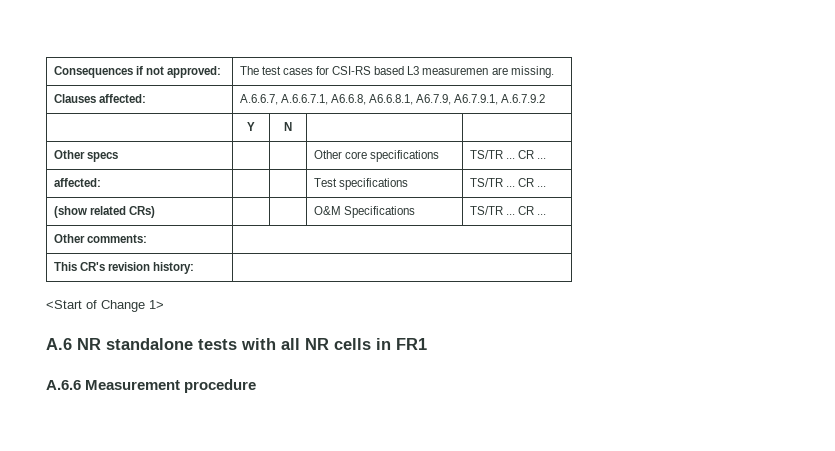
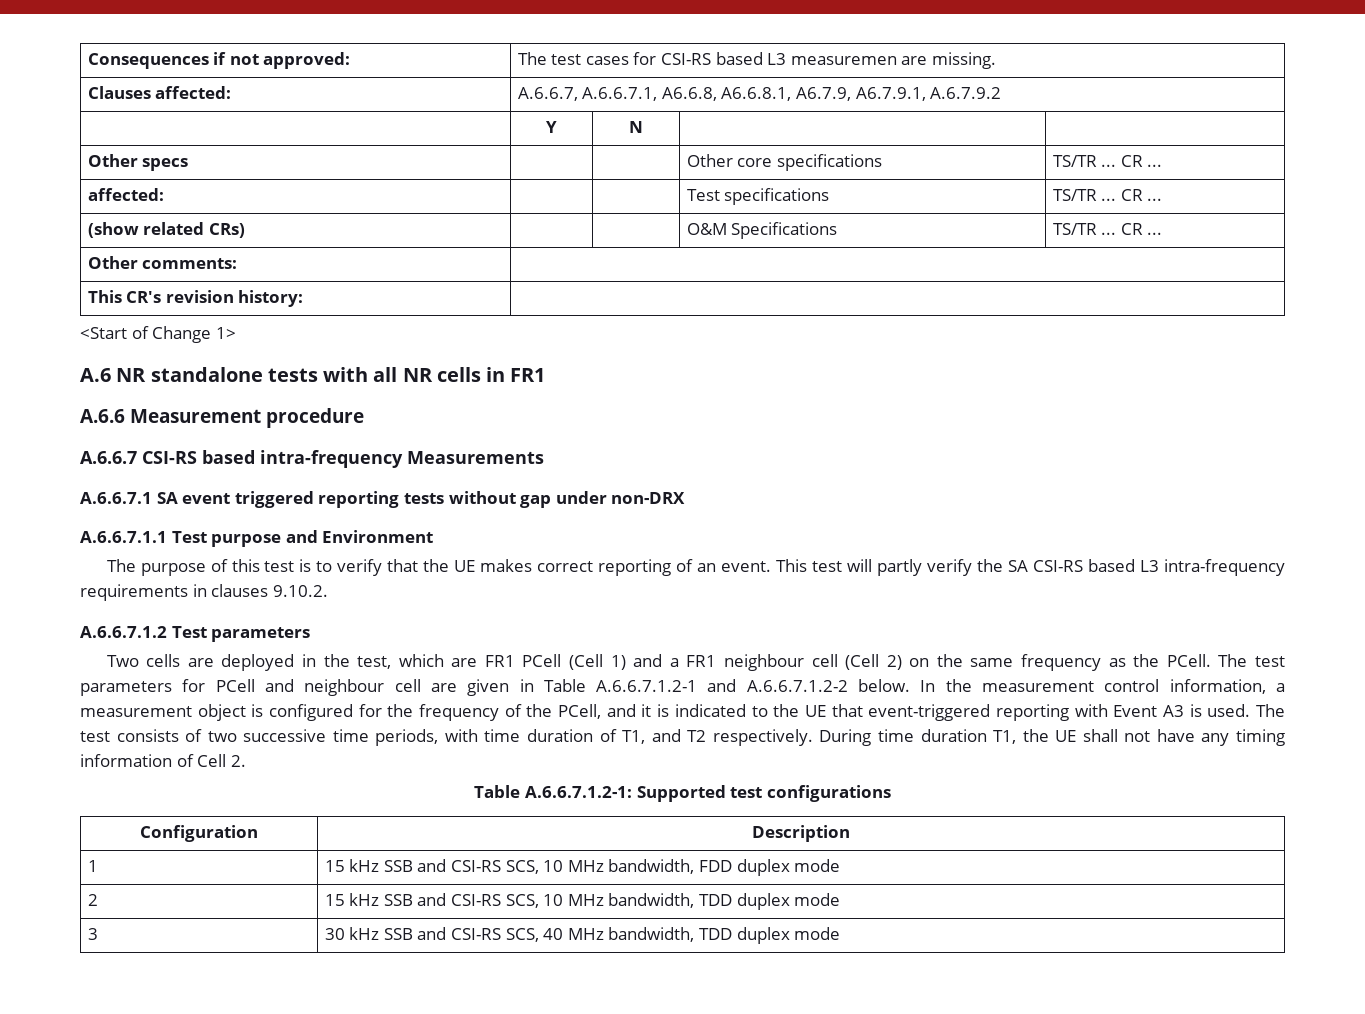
+ A.6.6.7 CSI-RS based intra-frequency Measurements
+ A.6.6.7.1 SA event triggered reporting tests without gap under non-DRX
+ A.6.6.7.1.1 Test purpose and Environment
+ The purpose of this test is to verify that the UE makes correct reporting of an event. This test will partly verify the SA CSI-RS based L3 intra-frequency requirements in clauses 9.10.2.
+ A.6.6.7.1.2 Test parameters
+ Two cells are deployed in the test, which are FR1 PCell (Cell 1) and a FR1 neighbour cell (Cell 2) on the same frequency as the PCell. The test parameters for PCell and neighbour cell are given in Table A.6.6.7.1.2-1 and A.6.6.7.1.2-2 below. In the measurement control information, a measurement object is configured for the frequency of the PCell, and it is indicated to the UE that event-triggered reporting with Event A3 is used. The test consists of two successive time periods, with time duration of T1, and T2 respectively. During time duration T1, the UE shall not have any timing information of Cell 2.
+ Table A.6.6.7.1.2-1: Supported test configurations
+ Configuration | Description
+ 1 | 15 kHz SSB and CSI-RS SCS, 10 MHz bandwidth, FDD duplex mode
+ 2 | 15 kHz SSB and CSI-RS SCS, 10 MHz bandwidth, TDD duplex mode
+ 3 | 30 kHz SSB and CSI-RS SCS, 40 MHz bandwidth, TDD duplex mode

